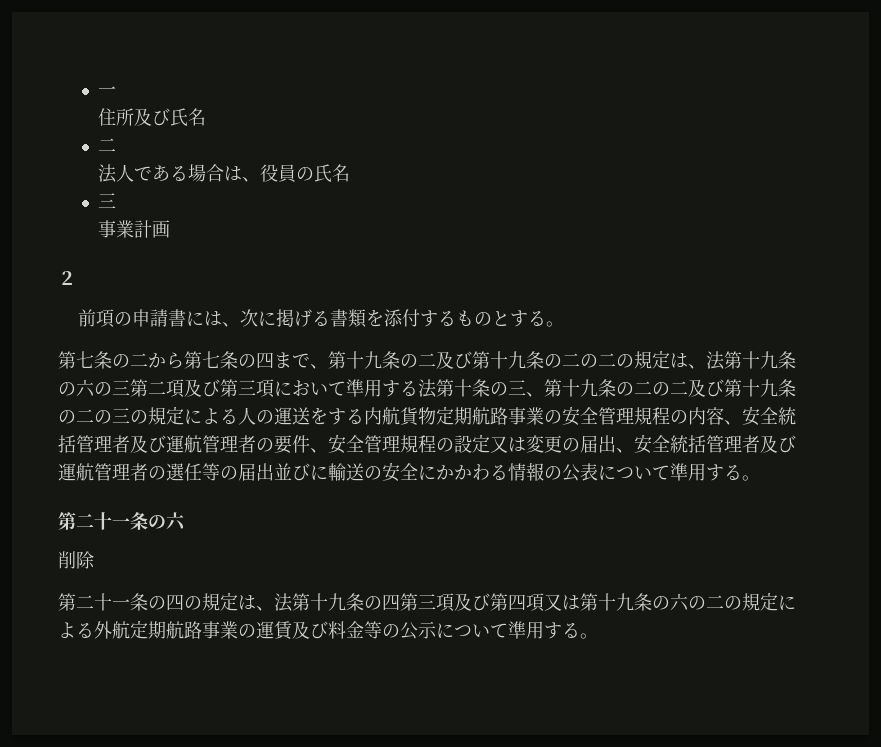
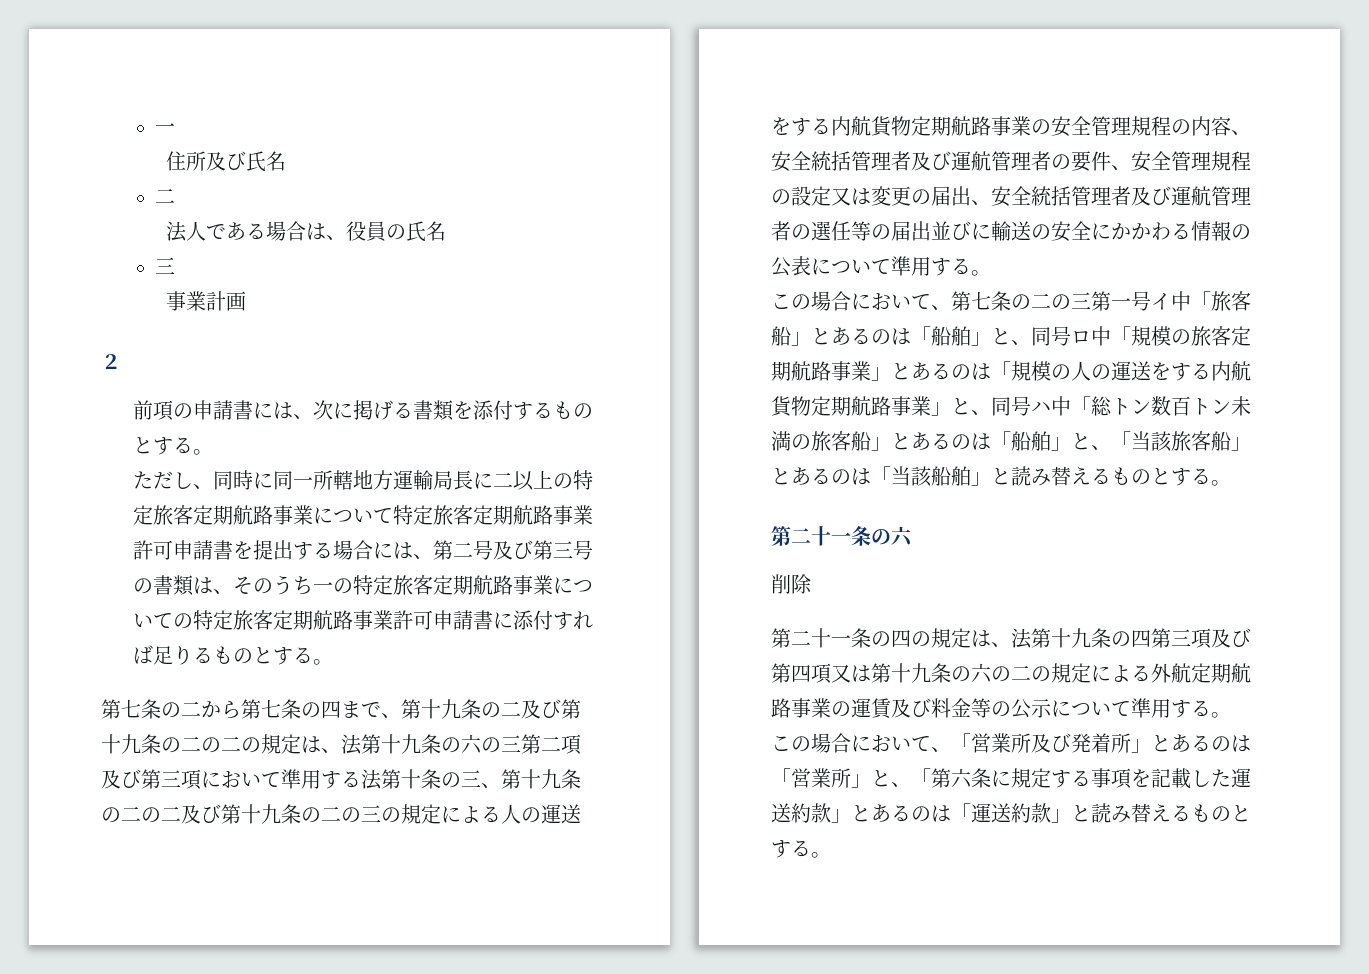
+ ただし、同時に同一所轄地方運輸局長に二以上の特定旅客定期航路事業について特定旅客定期航路事業許可申請書を提出する場合には、第二号及び第三号の書類は、そのうち一の特定旅客定期航路事業についての特定旅客定期航路事業許可申請書に添付すれば足りるものとする。
+ この場合において、第七条の二の三第一号イ中「旅客船」とあるのは「船舶」と、同号ロ中「規模の旅客定期航路事業」とあるのは「規模の人の運送をする内航貨物定期航路事業」と、同号ハ中「総トン数百トン未満の旅客船」とあるのは「船舶」と、「当該旅客船」とあるのは「当該船舶」と読み替えるものとする。
+ この場合において、「営業所及び発着所」とあるのは「営業所」と、「第六条に規定する事項を記載した運送約款」とあるのは「運送約款」と読み替えるものとする。

